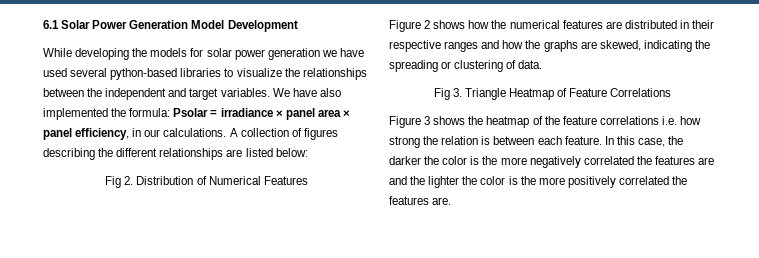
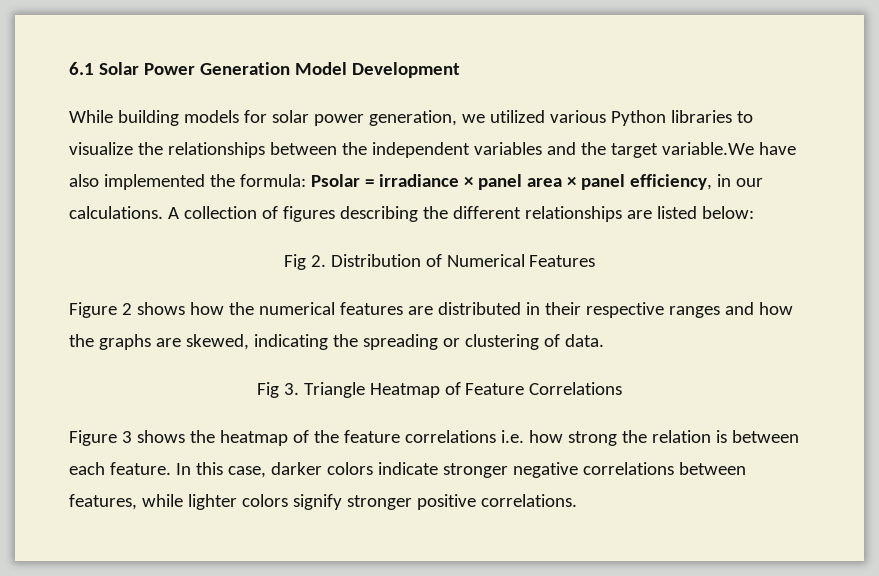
- While developing the models for solar power generation we have used several python-based libraries to visualize the relationships between the independent and target variables. We have also implemented the formula: Psolar = irradiance × panel area × panel efficiency, in our calculations.
+ While building models for solar power generation, we utilized various Python libraries to visualize the relationships between the independent variables and the target variable.We have also implemented the formula: Psolar = irradiance × panel area × panel efficiency, in our calculations.
- In this case, the darker the color is the more negatively correlated the features are and the lighter the color is the more positively correlated the features are.
+ In this case, darker colors indicate stronger negative correlations between features, while lighter colors signify stronger positive correlations.

